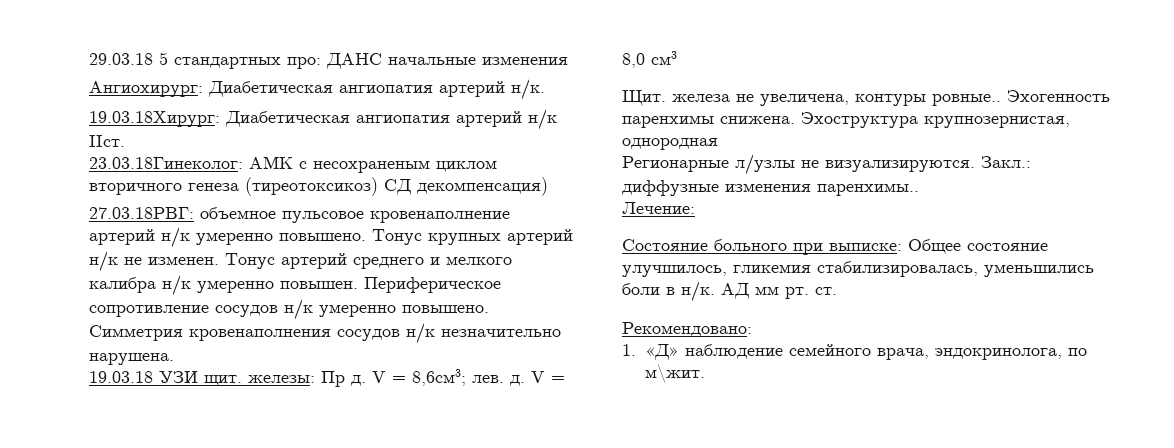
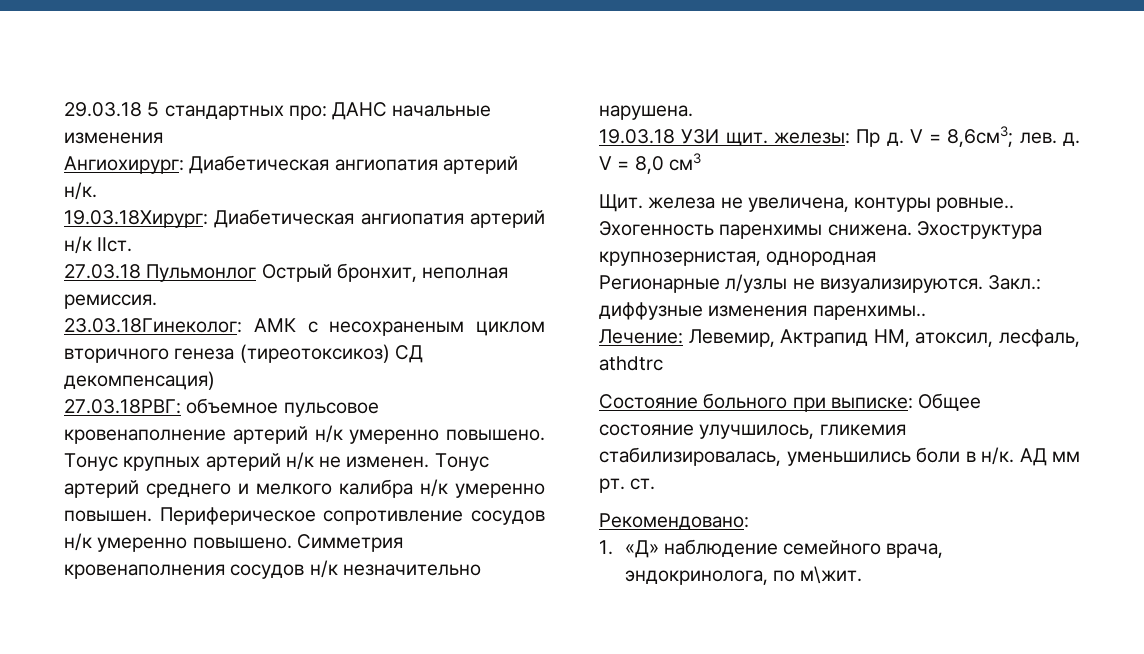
+ 27.03.18 Пульмонлог Острый бронхит, неполная ремиссия.
- Лечение:
+ Лечение: Левемир, Актрапид НМ, атоксил, лесфаль, athdtrc

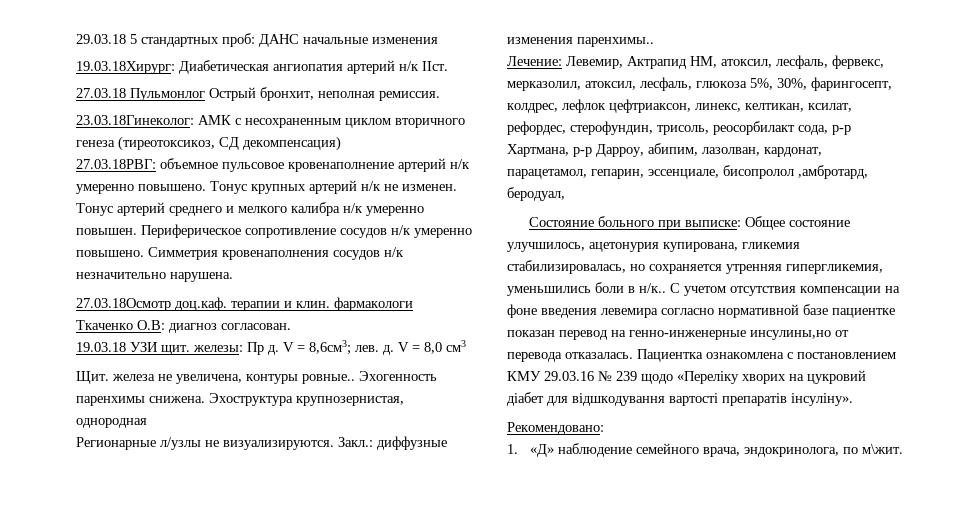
- 29.03.18 5 стандартных про: ДАНС начальные изменения
+ 29.03.18 5 стандартных проб: ДАНС начальные изменения
- Ангиохирург: Диабетическая ангиопатия артерий н/к.
- 23.03.18Гинеколог: АМК с несохраненым циклом вторичного генеза (тиреотоксикоз) СД декомпенсация)
+ 23.03.18Гинеколог: АМК с несохраненным циклом вторичного генеза (тиреотоксикоз, СД декомпенсация)
+ 27.03.18Осмотр доц.каф. терапии и клин. фармакологи Ткаченко О.В: диагноз согласован.
- Лечение: Левемир, Актрапид НМ, атоксил, лесфаль, athdtrc
+ Лечение: Левемир, Актрапид НМ, атоксил, лесфаль, фервекс, мерказолил, атоксил, лесфаль, глюкоза 5%, 30%, фарингосепт, колдрес, лефлок цефтриаксон, линекс, келтикан, ксилат, рефордес, стерофундин, трисоль, реосорбилакт сода, р-р Хартмана, р-р Дарроу, абипим, лазолван, кардонат, парацетамол, гепарин, эссенциале, бисопролол ,амбротард, беродуал,
- Состояние больного при выписке: Общее состояние улучшилось, гликемия стабилизировалась, уменьшились боли в н/к. АД мм рт. ст.
+ Состояние больного при выписке: Общее состояние улучшилось, ацетонурия купирована, гликемия стабилизировалась, но сохраняется утренняя гипергликемия, уменьшились боли в н/к.. С учетом отсутствия компенсации на фоне введения левемира согласно нормативной базе пациентке показан перевод на генно-инженерные инсулины,но от перевода отказалась. Пациентка ознакомлена с постановлением КМУ 29.03.16 № 239 щодо «Перелiку хворих на цукровий дiабет для вiдшкодування вартостi препаратiв iнсулiну».

